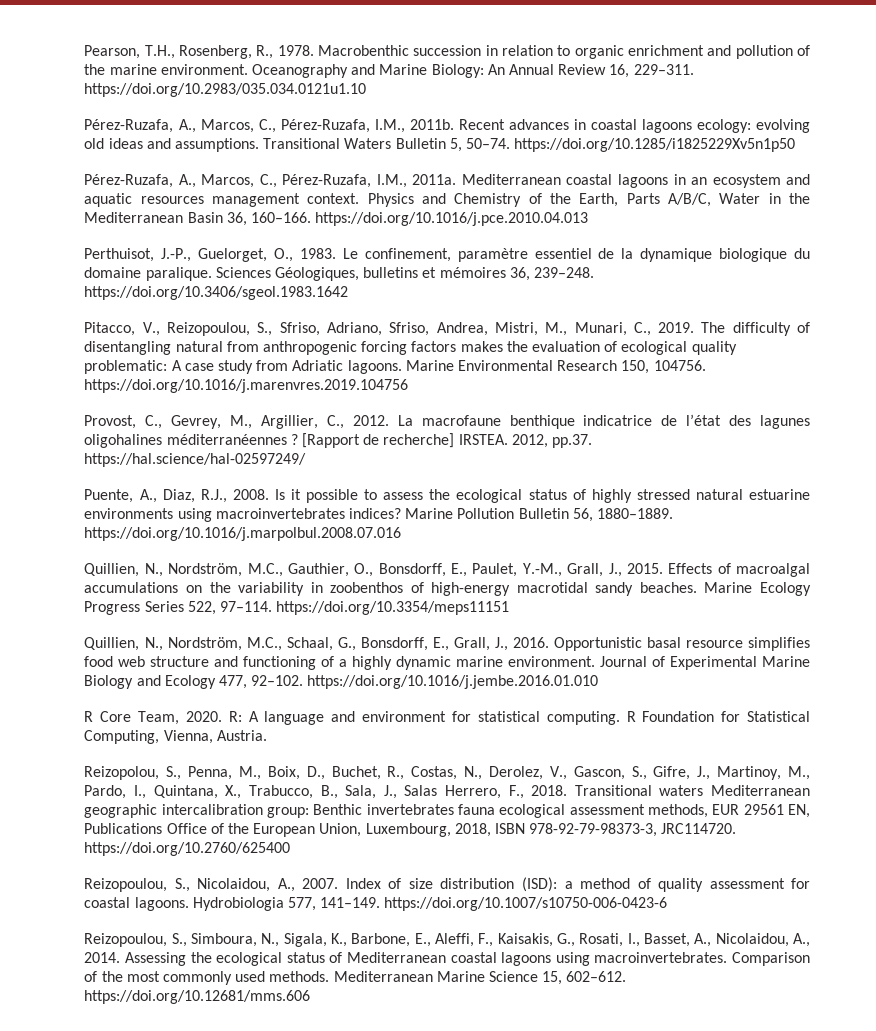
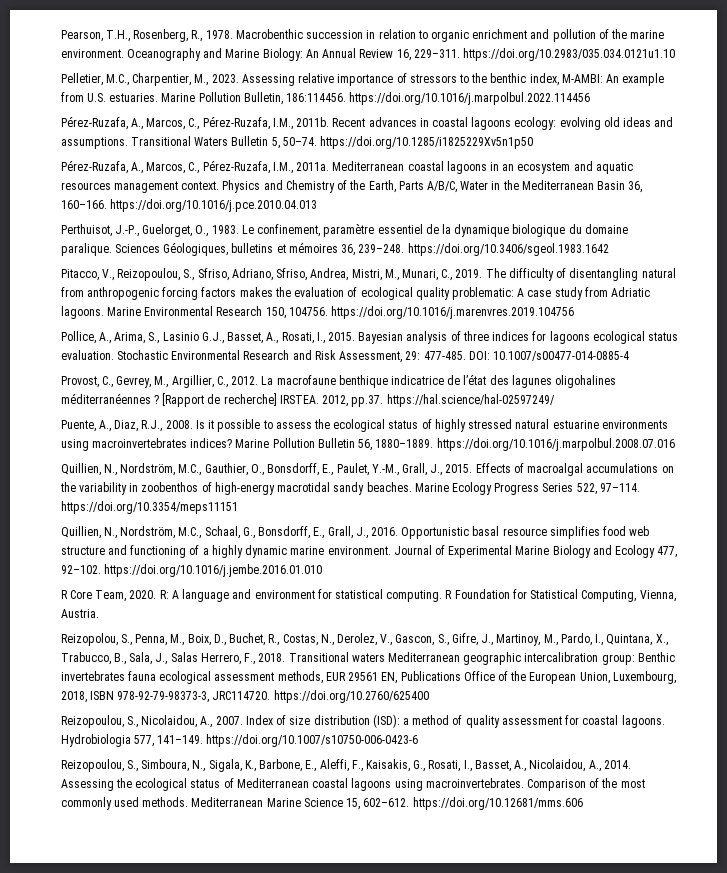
+ Pelletier, M.C., Charpentier, M., 2023. Assessing relative importance of stressors to the benthic index, M-AMBI: An example from U.S. estuaries. Marine Pollution Bulletin, 186:114456. https://doi.org/10.1016/j.marpolbul.2022.114456
+ Pollice, A., Arima, S., Lasinio G.J., Basset, A., Rosati, I., 2015. Bayesian analysis of three indices for lagoons ecological status evaluation. Stochastic Environmental Research and Risk Assessment, 29: 477-485. DOI: 10.1007/s00477-014-0885-4

